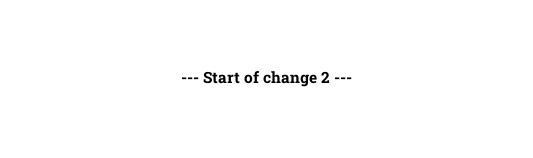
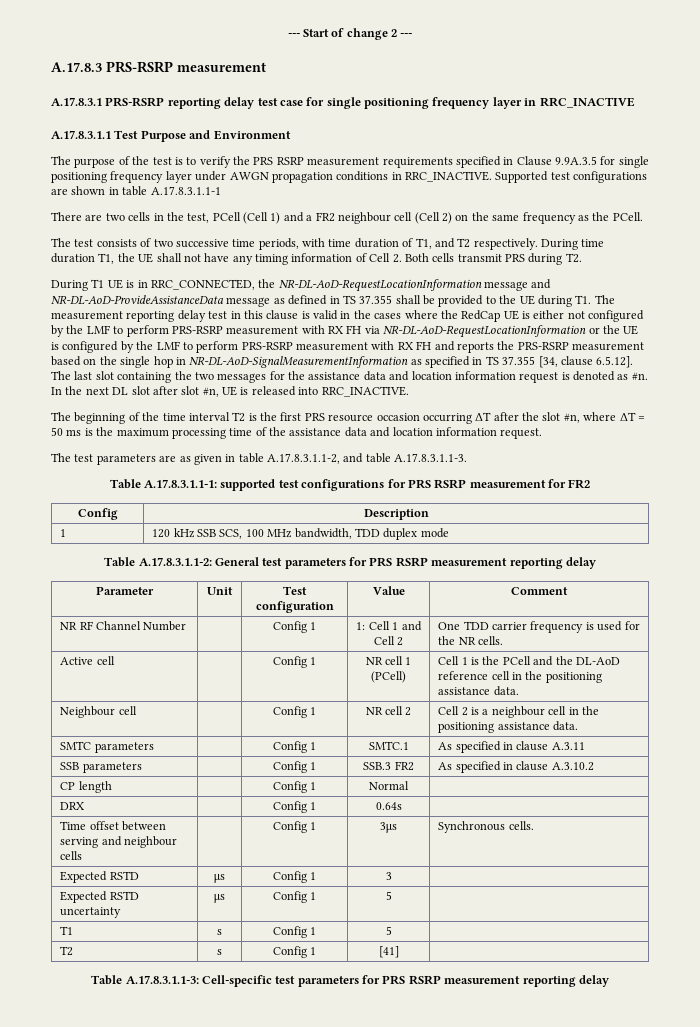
+ A.17.8.3 PRS-RSRP measurement
+ A.17.8.3.1 PRS-RSRP reporting delay test case for single positioning frequency layer in RRC_INACTIVE
+ A.17.8.3.1.1 Test Purpose and Environment
+ The purpose of the test is to verify the PRS RSRP measurement requirements specified in Clause 9.9A.3.5 for single positioning frequency layer under AWGN propagation conditions in RRC_INACTIVE. Supported test configurations are shown in table A.17.8.3.1.1-1
+ There are two cells in the test, PCell (Cell 1) and a FR2 neighbour cell (Cell 2) on the same frequency as the PCell.
+ The test consists of two successive time periods, with time duration of T1, and T2 respectively. During time duration T1, the UE shall not have any timing information of Cell 2. Both cells transmit PRS during T2.
+ During T1 UE is in RRC_CONNECTED, the NR-DL-AoD-RequestLocationInformation message and NR-DL-AoD-ProvideAssistanceData message as defined in TS 37.355 shall be provided to the UE during T1. The measurement reporting delay test in this clause is valid in the cases where the RedCap UE is either not configured by the LMF to perform PRS-RSRP measurement with RX FH via NR-DL-AoD-RequestLocationInformation or the UE is configured by the LMF to perform PRS-RSRP measurement with RX FH and reports the PRS-RSRP measurement based on the single hop in NR-DL-AoD-SignalMeasurementInformation as specified in TS 37.355 [34, clause 6.5.12]. The last slot containing the two messages for the assistance data and location information request is denoted as #n. In the next DL slot after slot #n, UE is released into RRC_INACTIVE.
+ The beginning of the time interval T2 is the first PRS resource occasion occurring ΔT after the slot #n, where ΔT = 50 ms is the maximum processing time of the assistance data and location information request.
+ The test parameters are as given in table A.17.8.3.1.1-2, and table A.17.8.3.1.1-3.
+ Table A.17.8.3.1.1-1: supported test configurations for PRS RSRP measurement for FR2
+ Config | Description
+ 1 | 120 kHz SSB SCS, 100 MHz bandwidth, TDD duplex mode
+ Table A.17.8.3.1.1-2: General test parameters for PRS RSRP measurement reporting delay
+ Parameter | Unit | Test configuration | Value | Comment
+ NR RF Channel Number | | Config 1 | 1: Cell 1 and Cell 2 | One TDD carrier frequency is used for the NR cells.
+ Active cell | | Config 1 | NR cell 1 (PCell) | Cell 1 is the PCell and the DL-AoD reference cell in the positioning assistance data.
+ Neighbour cell | | Config 1 | NR cell 2 | Cell 2 is a neighbour cell in the positioning assistance data.
+ SMTC parameters | | Config 1 | SMTC.1 | As specified in clause A.3.11
+ SSB parameters | | Config 1 | SSB.3 FR2 | As specified in clause A.3.10.2
+ CP length | | Config 1 | Normal |
+ DRX | | Config 1 | 0.64s |
+ Time offset between serving and neighbour cells | | Config 1 | 3μs | Synchronous cells.
+ Expected RSTD | μs | Config 1 | 3 |
+ Expected RSTD uncertainty | μs | Config 1 | 5 |
+ T1 | s | Config 1 | 5 |
+ T2 | s | Config 1 | [41] |
+ Table A.17.8.3.1.1-3: Cell-specific test parameters for PRS RSRP measurement reporting delay

